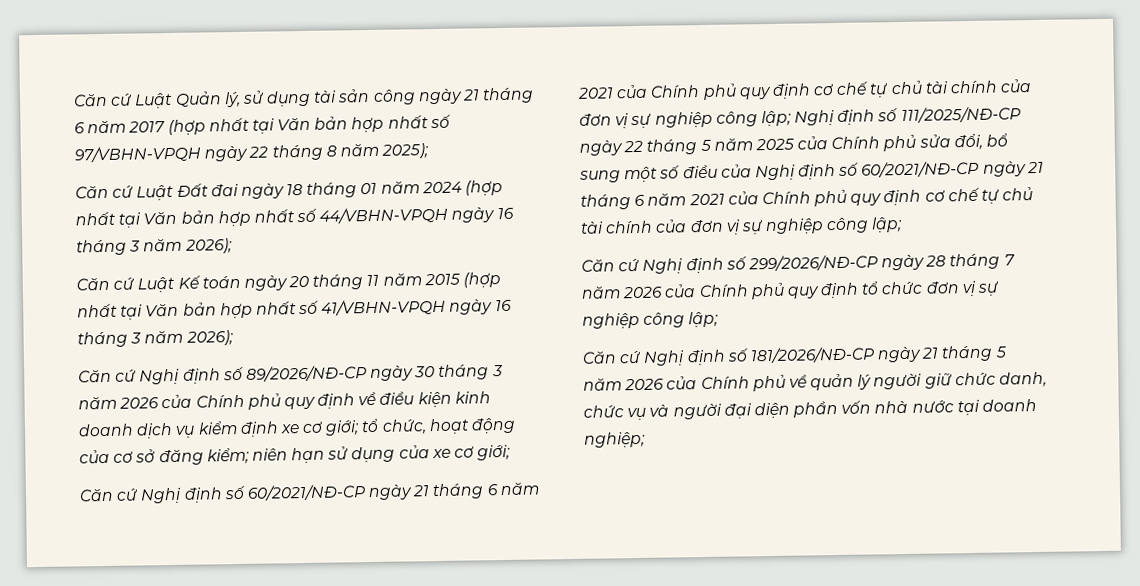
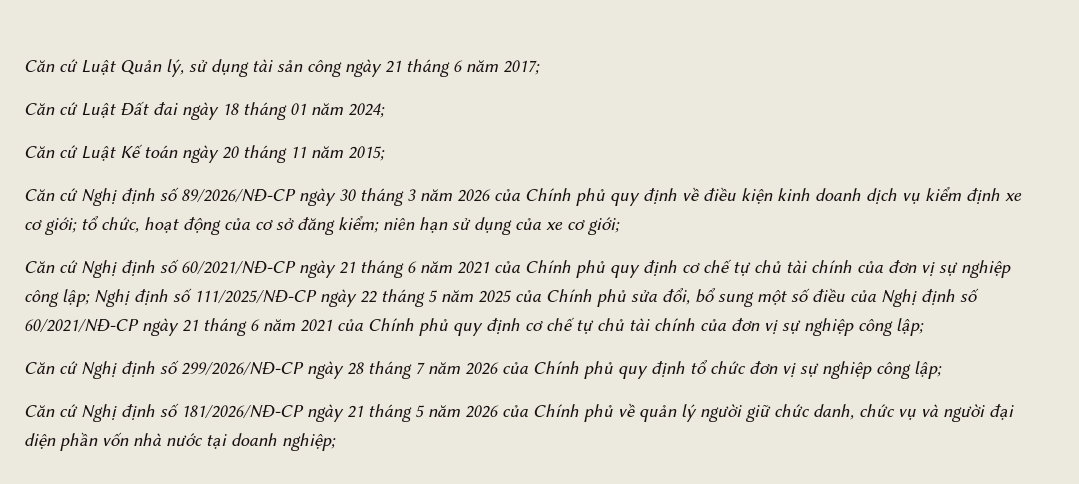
- Căn cứ Luật Quản lý, sử dụng tài sản công ngày 21 tháng 6 năm 2017 (hợp nhất tại Văn bản hợp nhất số 97/VBHN-VPQH ngày 22 tháng 8 năm 2025);
+ Căn cứ Luật Quản lý, sử dụng tài sản công ngày 21 tháng 6 năm 2017;
- Căn cứ Luật Đất đai ngày 18 tháng 01 năm 2024 (hợp nhất tại Văn bản hợp nhất số 44/VBHN-VPQH ngày 16 tháng 3 năm 2026);
+ Căn cứ Luật Đất đai ngày 18 tháng 01 năm 2024;
- Căn cứ Luật Kế toán ngày 20 tháng 11 năm 2015 (hợp nhất tại Văn bản hợp nhất số 41/VBHN-VPQH ngày 16 tháng 3 năm 2026);
+ Căn cứ Luật Kế toán ngày 20 tháng 11 năm 2015;

